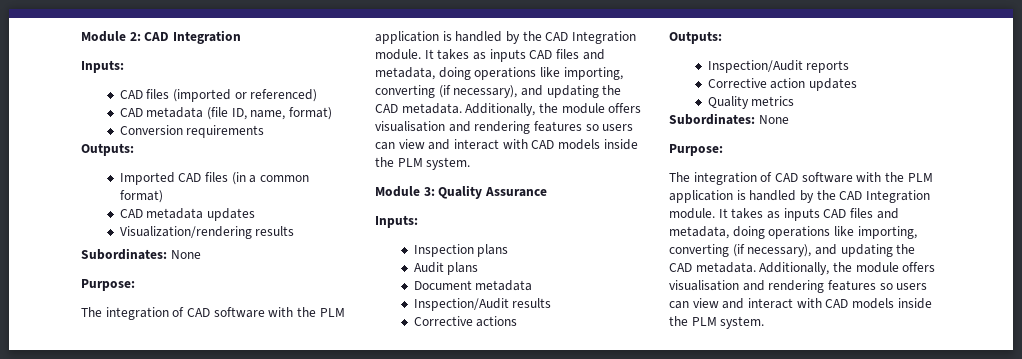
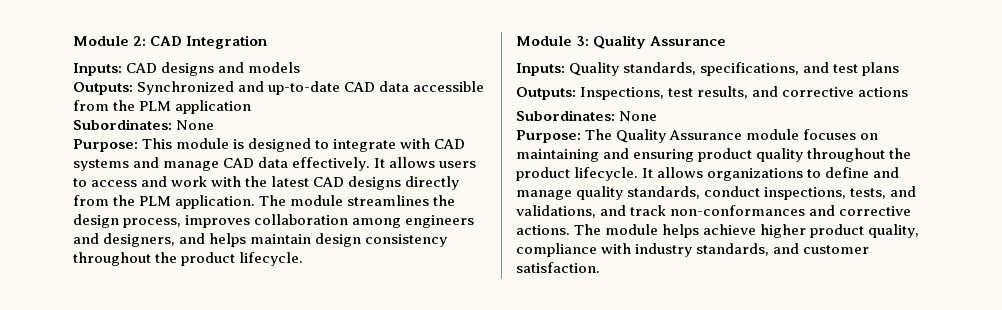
  Module 2: CAD Integration
- Inputs:
- CAD files (imported or referenced)
- CAD metadata (file ID, name, format)
- Conversion requirements
- Outputs:
- Imported CAD files (in a common format)
- CAD metadata updates
- Visualization/rendering results
+ Inputs: CAD designs and models
+ Outputs: Synchronized and up-to-date CAD data accessible from the PLM application
  Subordinates: None
- Purpose:
- The integration of CAD software with the PLM application is handled by the CAD Integration module. It takes as inputs CAD files and metadata, doing operations like importing, converting (if necessary), and updating the CAD metadata. Additionally, the module offers visualisation and rendering features so users can view and interact with CAD models inside the PLM system.
+ Purpose: This module is designed to integrate with CAD systems and manage CAD data effectively. It allows users to access and work with the latest CAD designs directly from the PLM application. The module streamlines the design process, improves collaboration among engineers and designers, and helps maintain design consistency throughout the product lifecycle.
  Module 3: Quality Assurance
- Inputs:
- Inspection plans
- Audit plans
- Document metadata
- Inspection/Audit results
- Corrective actions
- Outputs:
- Inspection/Audit reports
- Corrective action updates
- Quality metrics
+ Inputs: Quality standards, specifications, and test plans
+ Outputs: Inspections, test results, and corrective actions
  Subordinates: None
- Purpose:
- The integration of CAD software with the PLM application is handled by the CAD Integration module. It takes as inputs CAD files and metadata, doing operations like importing, converting (if necessary), and updating the CAD metadata. Additionally, the module offers visualisation and rendering features so users can view and interact with CAD models inside the PLM system.
+ Purpose: The Quality Assurance module focuses on maintaining and ensuring product quality throughout the product lifecycle. It allows organizations to define and manage quality standards, conduct inspections, tests, and validations, and track non-conformances and corrective actions. The module helps achieve higher product quality, compliance with industry standards, and customer satisfaction.

